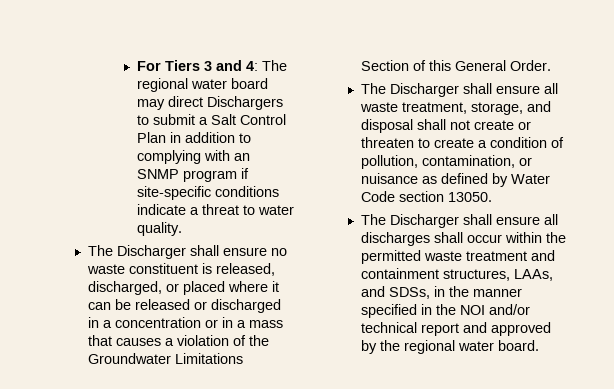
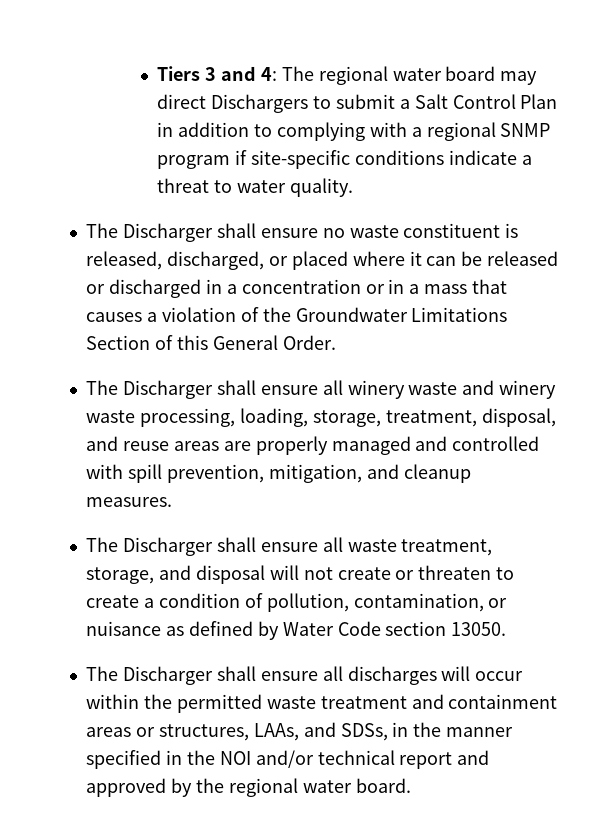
- For Tiers 3 and 4: The regional water board may direct Dischargers to submit a Salt Control Plan in addition to complying with an SNMP program if site-specific conditions indicate a threat to water quality.
+ Tiers 3 and 4: The regional water board may direct Dischargers to submit a Salt Control Plan in addition to complying with a regional SNMP program if site-specific conditions indicate a threat to water quality.
+ The Discharger shall ensure all winery waste and winery waste processing, loading, storage, treatment, disposal, and reuse areas are properly managed and controlled with spill prevention, mitigation, and cleanup measures.
- The Discharger shall ensure all waste treatment, storage, and disposal shall not create or threaten to create a condition of pollution, contamination, or nuisance as defined by Water Code section 13050.
+ The Discharger shall ensure all waste treatment, storage, and disposal will not create or threaten to create a condition of pollution, contamination, or nuisance as defined by Water Code section 13050.
- The Discharger shall ensure all discharges shall occur within the permitted waste treatment and containment structures, LAAs, and SDSs, in the manner specified in the NOI and/or technical report and approved by the regional water board.
+ The Discharger shall ensure all discharges will occur within the permitted waste treatment and containment areas or structures, LAAs, and SDSs, in the manner specified in the NOI and/or technical report and approved by the regional water board.

